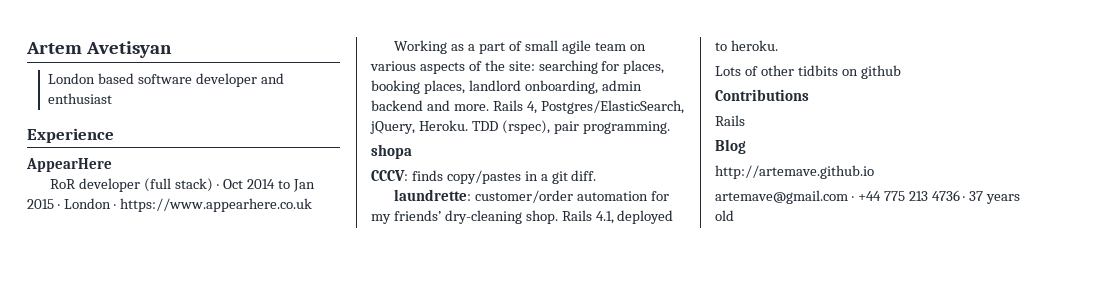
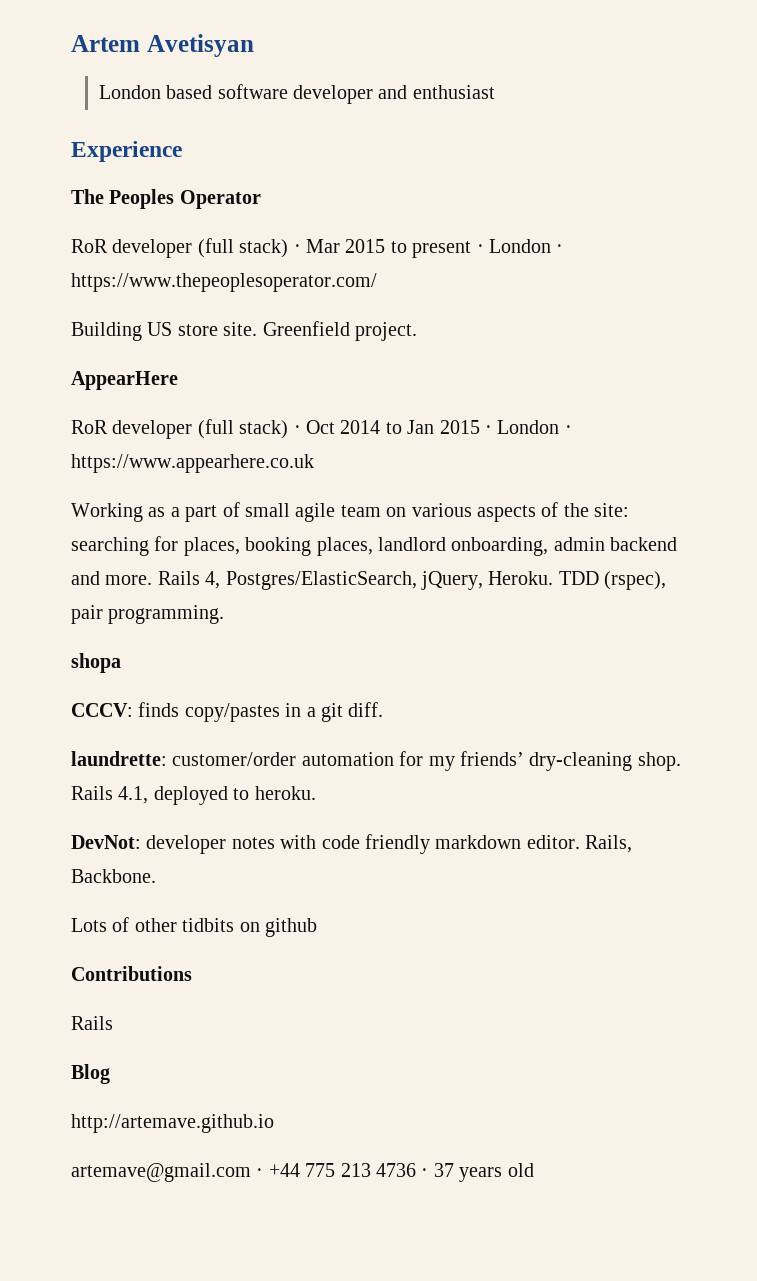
+ The Peoples Operator
+ RoR developer (full stack) · Mar 2015 to present · London · https://www.thepeoplesoperator.com/
+ Building US store site. Greenfield project.
+ DevNot: developer notes with code friendly markdown editor. Rails, Backbone.

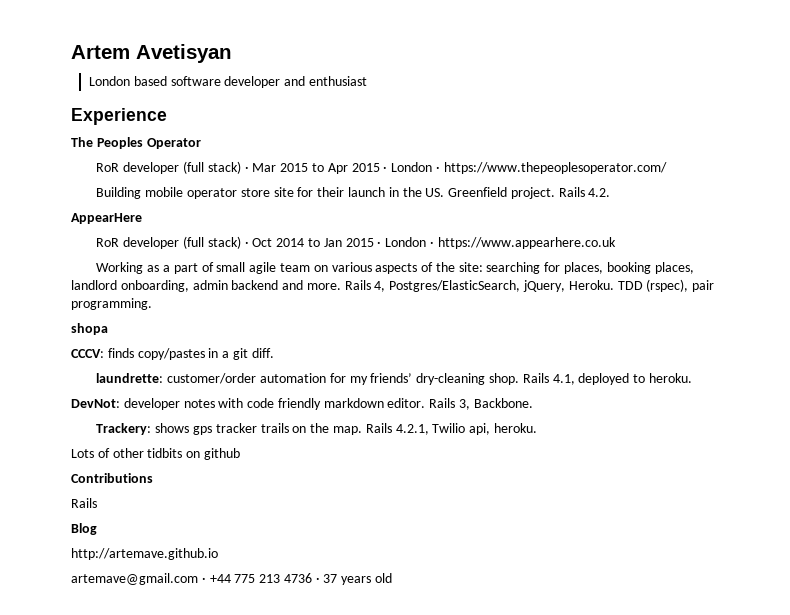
- RoR developer (full stack) · Mar 2015 to present · London · https://www.thepeoplesoperator.com/
+ RoR developer (full stack) · Mar 2015 to Apr 2015 · London · https://www.thepeoplesoperator.com/
- Building US store site. Greenfield project.
+ Building mobile operator store site for their launch in the US. Greenfield project. Rails 4.2.
- Rails, Backbone.
+ Rails 3, Backbone.
+ Trackery: shows gps tracker trails on the map. Rails 4.2.1, Twilio api, heroku.

